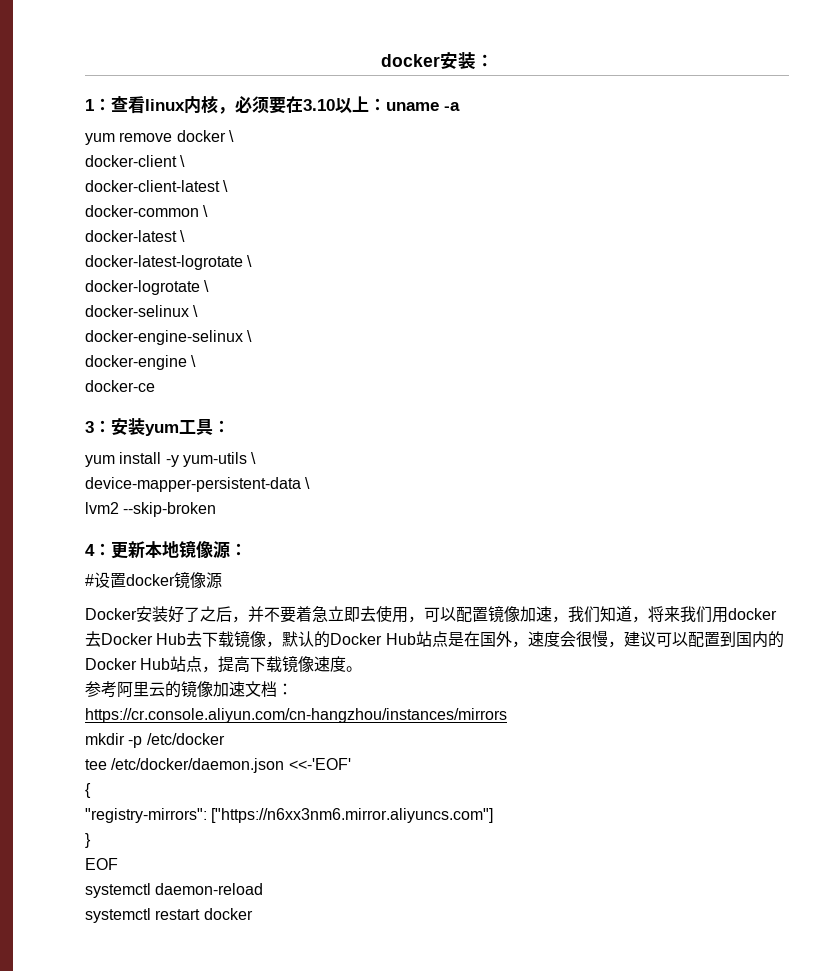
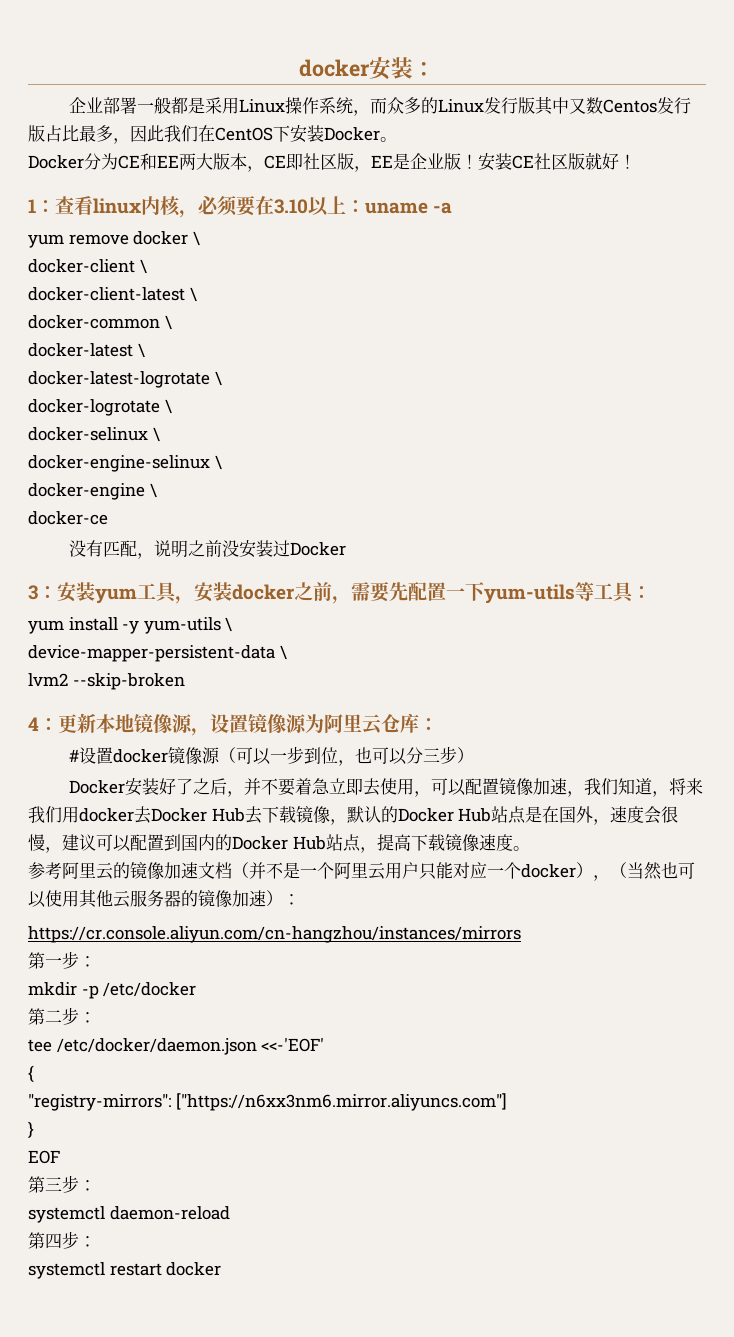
+ 企业部署一般都是采用Linux操作系统，而众多的Linux发行版其中又数Centos发行版占比最多，因此我们在CentOS下安装Docker。
+ Docker分为CE和EE两大版本，CE即社区版，EE是企业版！安装CE社区版就好！
+ 没有匹配，说明之前没安装过Docker
- 3：安装yum工具：
+ 3：安装yum工具，安装docker之前，需要先配置一下yum-utils等工具：
- 4：更新本地镜像源：
+ 4：更新本地镜像源，设置镜像源为阿里云仓库：
- #设置docker镜像源
+ #设置docker镜像源（可以一步到位，也可以分三步）
- 参考阿里云的镜像加速文档：
+ 参考阿里云的镜像加速文档（并不是一个阿里云用户只能对应一个docker），（当然也可以使用其他云服务器的镜像加速）：
+ 第一步：
+ 第二步：
+ 第三步：
+ 第四步：

